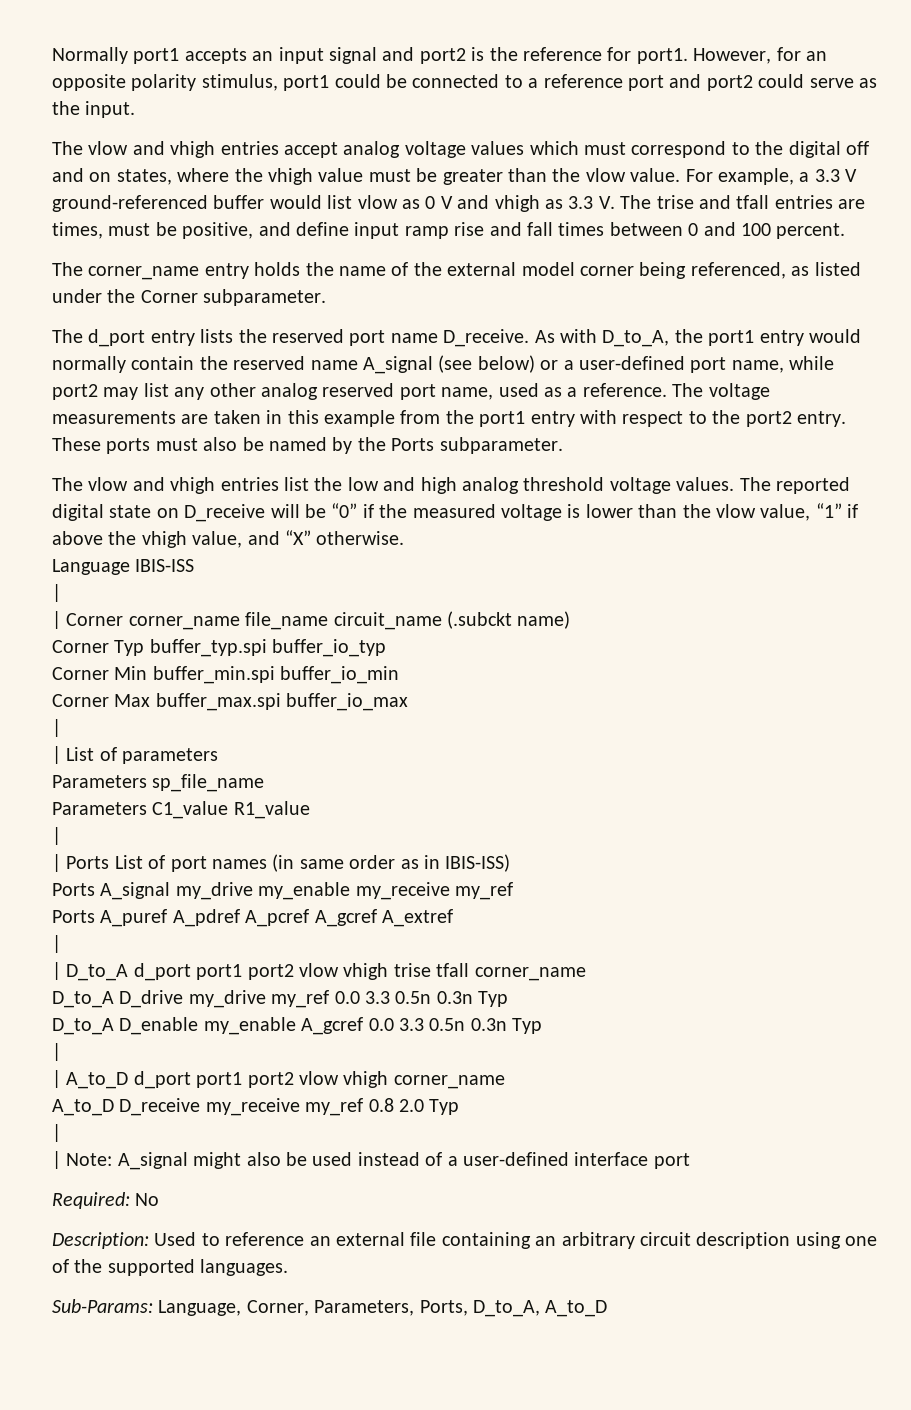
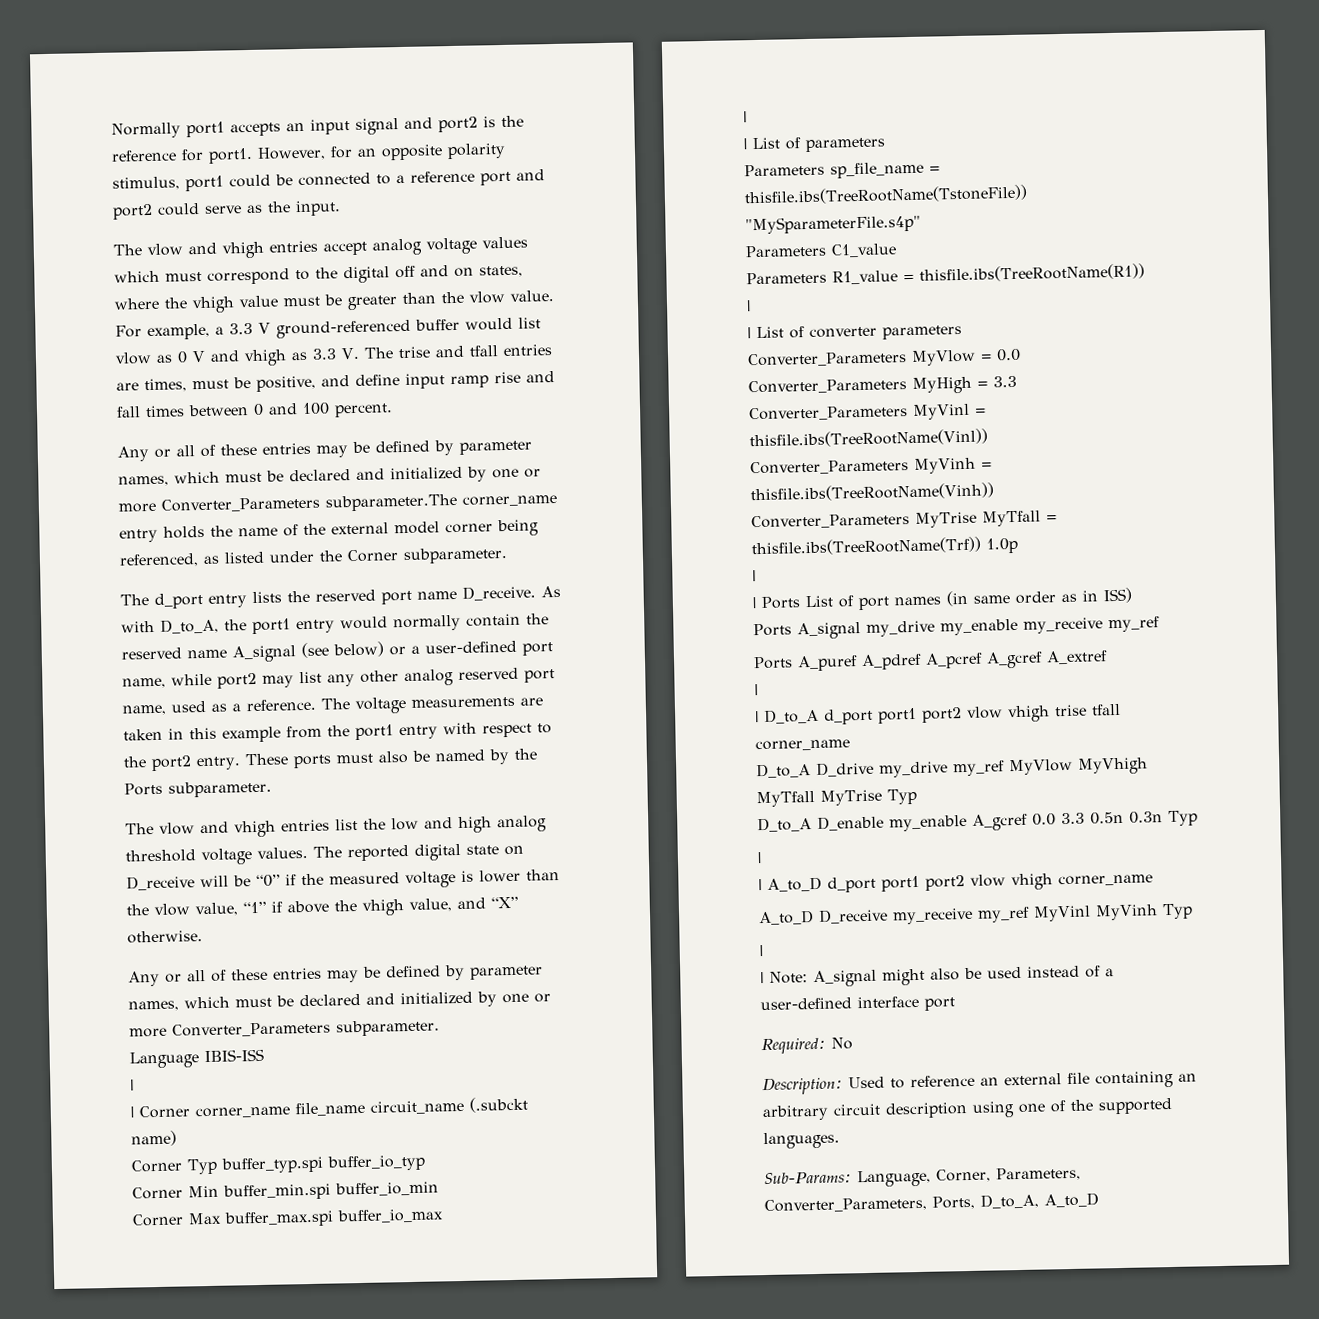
- The corner_name entry holds the name of the external model corner being referenced, as listed under the Corner subparameter.
+ Any or all of these entries may be defined by parameter names, which must be declared and initialized by one or more Converter_Parameters subparameter.The corner_name entry holds the name of the external model corner being referenced, as listed under the Corner subparameter.
+ Any or all of these entries may be defined by parameter names, which must be declared and initialized by one or more Converter_Parameters subparameter.
- Parameters sp_file_name
+ Parameters sp_file_name = thisfile.ibs(TreeRootName(TstoneFile)) "MySparameterFile.s4p"
- Parameters C1_value R1_value
+ Parameters C1_value
+ Parameters R1_value = thisfile.ibs(TreeRootName(R1))
+ |
+ | List of converter parameters
+ Converter_Parameters MyVlow = 0.0
+ Converter_Parameters MyHigh = 3.3
+ Converter_Parameters MyVinl = thisfile.ibs(TreeRootName(Vinl))
+ Converter_Parameters MyVinh = thisfile.ibs(TreeRootName(Vinh))
+ Converter_Parameters MyTrise MyTfall = thisfile.ibs(TreeRootName(Trf)) 1.0p
- | Ports List of port names (in same order as in IBIS-ISS)
+ | Ports List of port names (in same order as in ISS)
- D_to_A D_drive my_drive my_ref 0.0 3.3 0.5n 0.3n Typ
+ D_to_A D_drive my_drive my_ref MyVlow MyVhigh MyTfall MyTrise Typ
- A_to_D D_receive my_receive my_ref 0.8 2.0 Typ
+ A_to_D D_receive my_receive my_ref MyVinl MyVinh Typ
- Sub-Params: Language, Corner, Parameters, Ports, D_to_A, A_to_D
+ Sub-Params: Language, Corner, Parameters, Converter_Parameters, Ports, D_to_A, A_to_D

